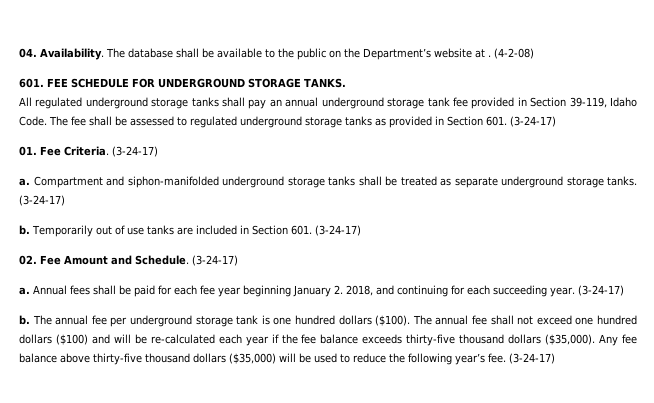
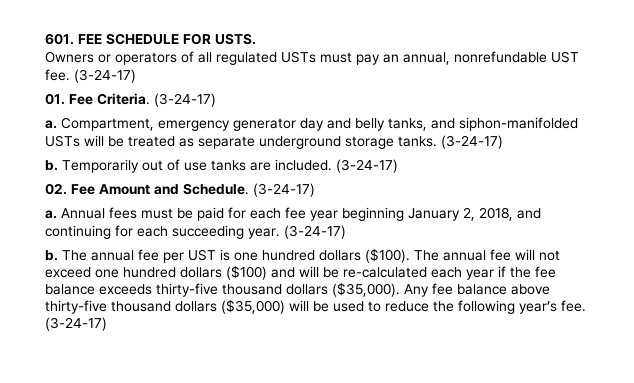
- 04. Availability. The database shall be available to the public on the Department’s website at . (4-2-08)
- 601. FEE SCHEDULE FOR UNDERGROUND STORAGE TANKS.
- All regulated underground storage tanks shall pay an annual underground storage tank fee provided in Section 39-119, Idaho Code. The fee shall be assessed to regulated underground storage tanks as provided in Section 601. (3-24-17)
+ 601. FEE SCHEDULE FOR USTS.
+ Owners or operators of all regulated USTs must pay an annual, nonrefundable UST fee. (3-24-17)
- Compartment and siphon-manifolded underground storage tanks shall be treated as separate underground storage tanks.
+ Compartment, emergency generator day and belly tanks, and siphon-manifolded USTs will be treated as separate underground storage tanks.
- Temporarily out of use tanks are included in Section 601. (3-24-17)
+ Temporarily out of use tanks are included. (3-24-17)
- Annual fees shall be paid for each fee year beginning January 2. 2018, and continuing for each succeeding year.
+ Annual fees must be paid for each fee year beginning January 2, 2018, and continuing for each succeeding year.
- The annual fee per underground storage tank is one hundred dollars ($100).
+ The annual fee per UST is one hundred dollars ($100).
- The annual fee shall not exceed one hundred dollars ($100) and will be re-calculated each year if the fee balance exceeds thirty-five thousand dollars ($35,000).
+ The annual fee will not exceed one hundred dollars ($100) and will be re-calculated each year if the fee balance exceeds thirty-five thousand dollars ($35,000).

